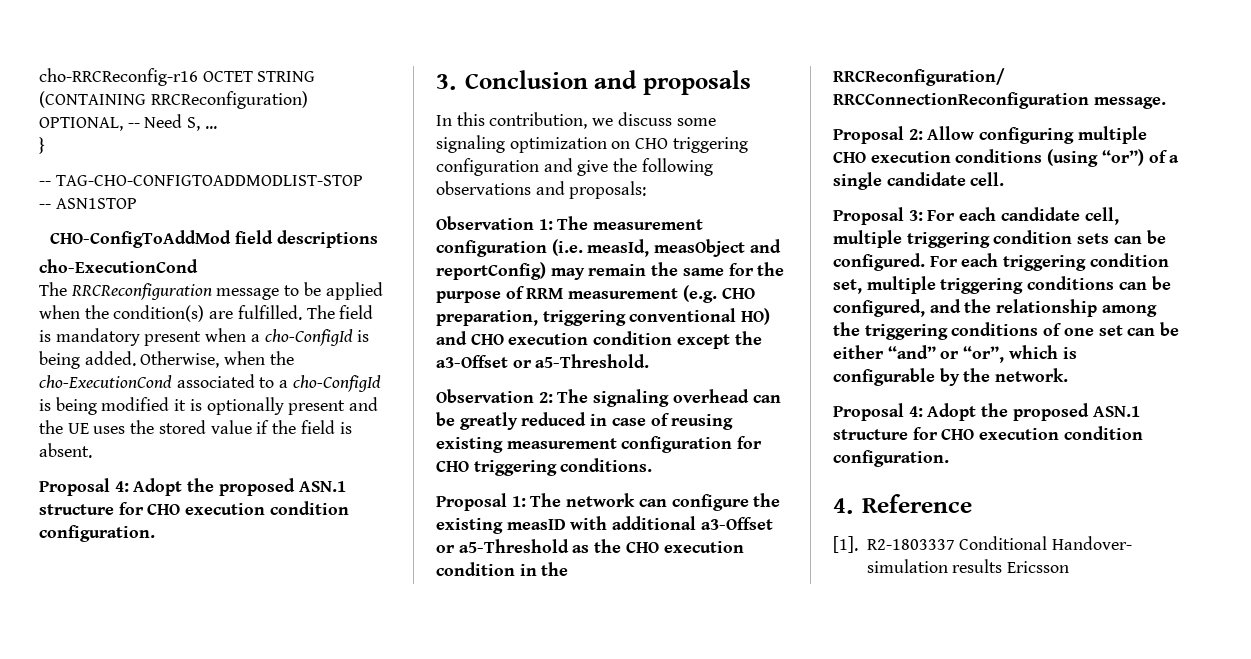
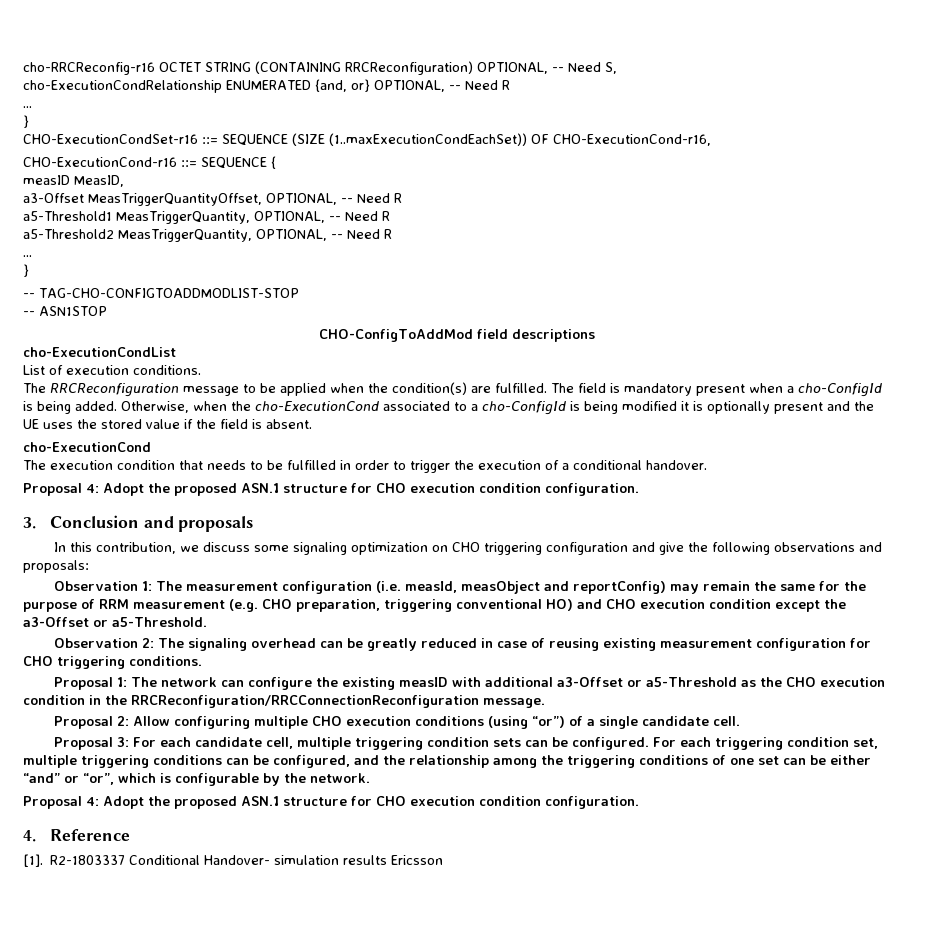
- cho-RRCReconfig-r16 OCTET STRING (CONTAINING RRCReconfiguration) OPTIONAL, -- Need S, ...
+ cho-RRCReconfig-r16 OCTET STRING (CONTAINING RRCReconfiguration) OPTIONAL, -- Need S,
+ cho-ExecutionCondRelationship ENUMERATED {and, or} OPTIONAL, -- Need R
+ ...
+ }
+ CHO-ExecutionCondSet-r16 ::= SEQUENCE (SIZE (1..maxExecutionCondEachSet)) OF CHO-ExecutionCond-r16,
+ CHO-ExecutionCond-r16 ::= SEQUENCE {
+ measID MeasID,
+ a3-Offset MeasTriggerQuantityOffset, OPTIONAL, -- Need R
+ a5-Threshold1 MeasTriggerQuantity, OPTIONAL, -- Need R
+ a5-Threshold2 MeasTriggerQuantity, OPTIONAL, -- Need R
+ ...
  CHO-ConfigToAddMod field descriptions
- cho-ExecutionCond
+ cho-ExecutionCondList
+ List of execution conditions.
  Otherwise, when the cho-ExecutionCond associated to a cho-ConfigId is being modified it is optionally present and the UE uses the stored value if the field is absent.
+ cho-ExecutionCond
+ The execution condition that needs to be fulfilled in order to trigger the execution of a conditional handover.

